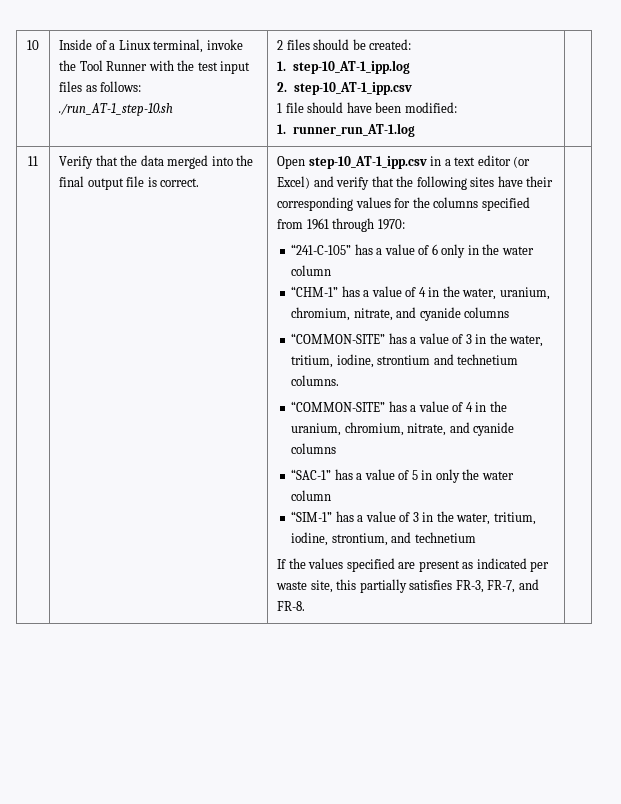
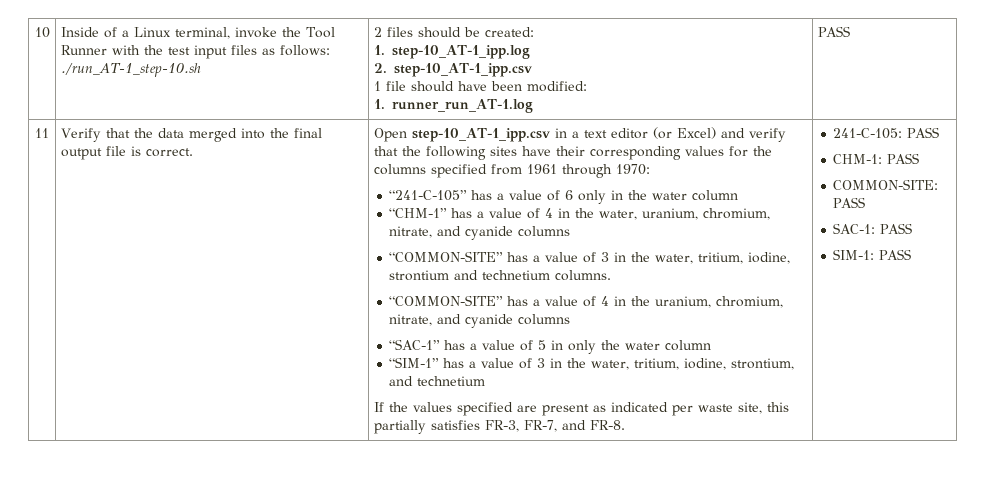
  10 | Inside of a Linux terminal, invoke the Tool Runner with the test input files as follows: ./run_AT-1_step-10.sh | 2 files should be created:
  1. step-10_AT-1_ipp.log
  2. step-10_AT-1_ipp.csv
  1 file should have been modified:
- 1. runner_run_AT-1.log |
+ 1. runner_run_AT-1.log | PASS
+ 241-C-105: PASS
+ CHM-1: PASS
+ COMMON-SITE: PASS
+ SAC-1: PASS
+ SIM-1: PASS

